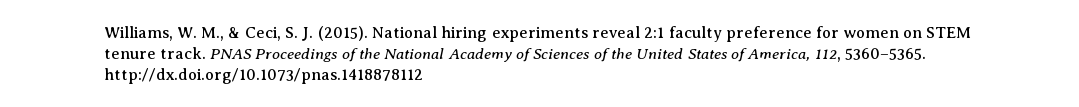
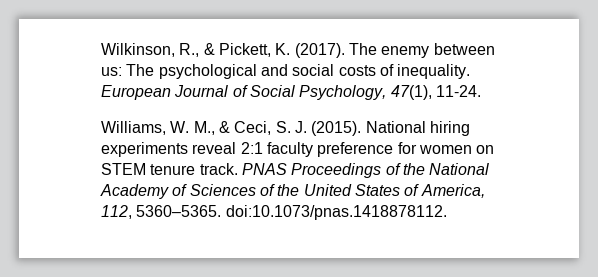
+ Wilkinson, R., & Pickett, K. (2017). The enemy between us: The psychological and social costs of inequality. European Journal of Social Psychology, 47(1), 11-24.
- PNAS Proceedings of the National Academy of Sciences of the United States of America, 112, 5360–5365. http://dx.doi.org/10.1073/pnas.1418878112
+ PNAS Proceedings of the National Academy of Sciences of the United States of America, 112, 5360–5365. doi:10.1073/pnas.1418878112.

